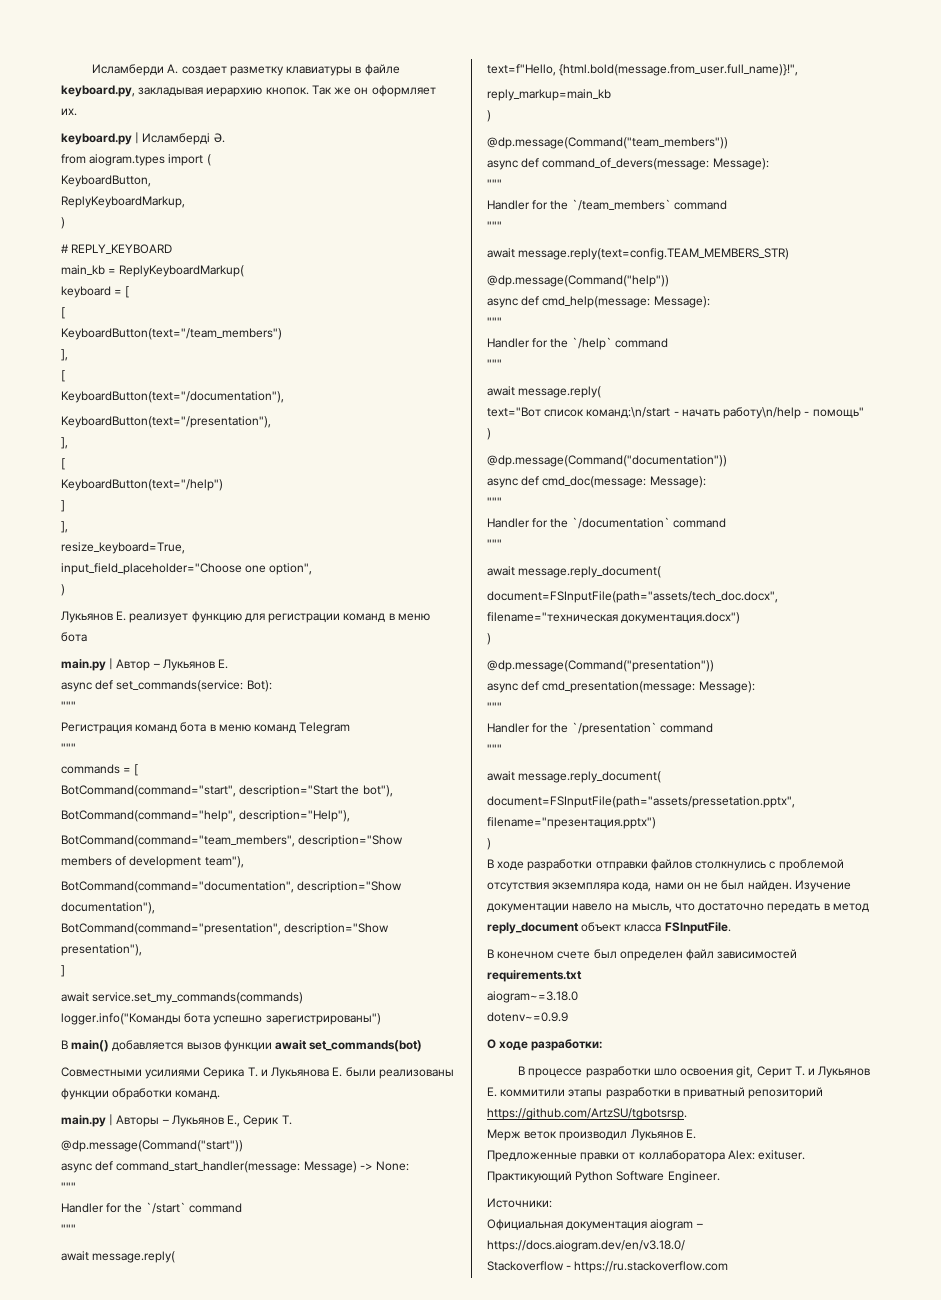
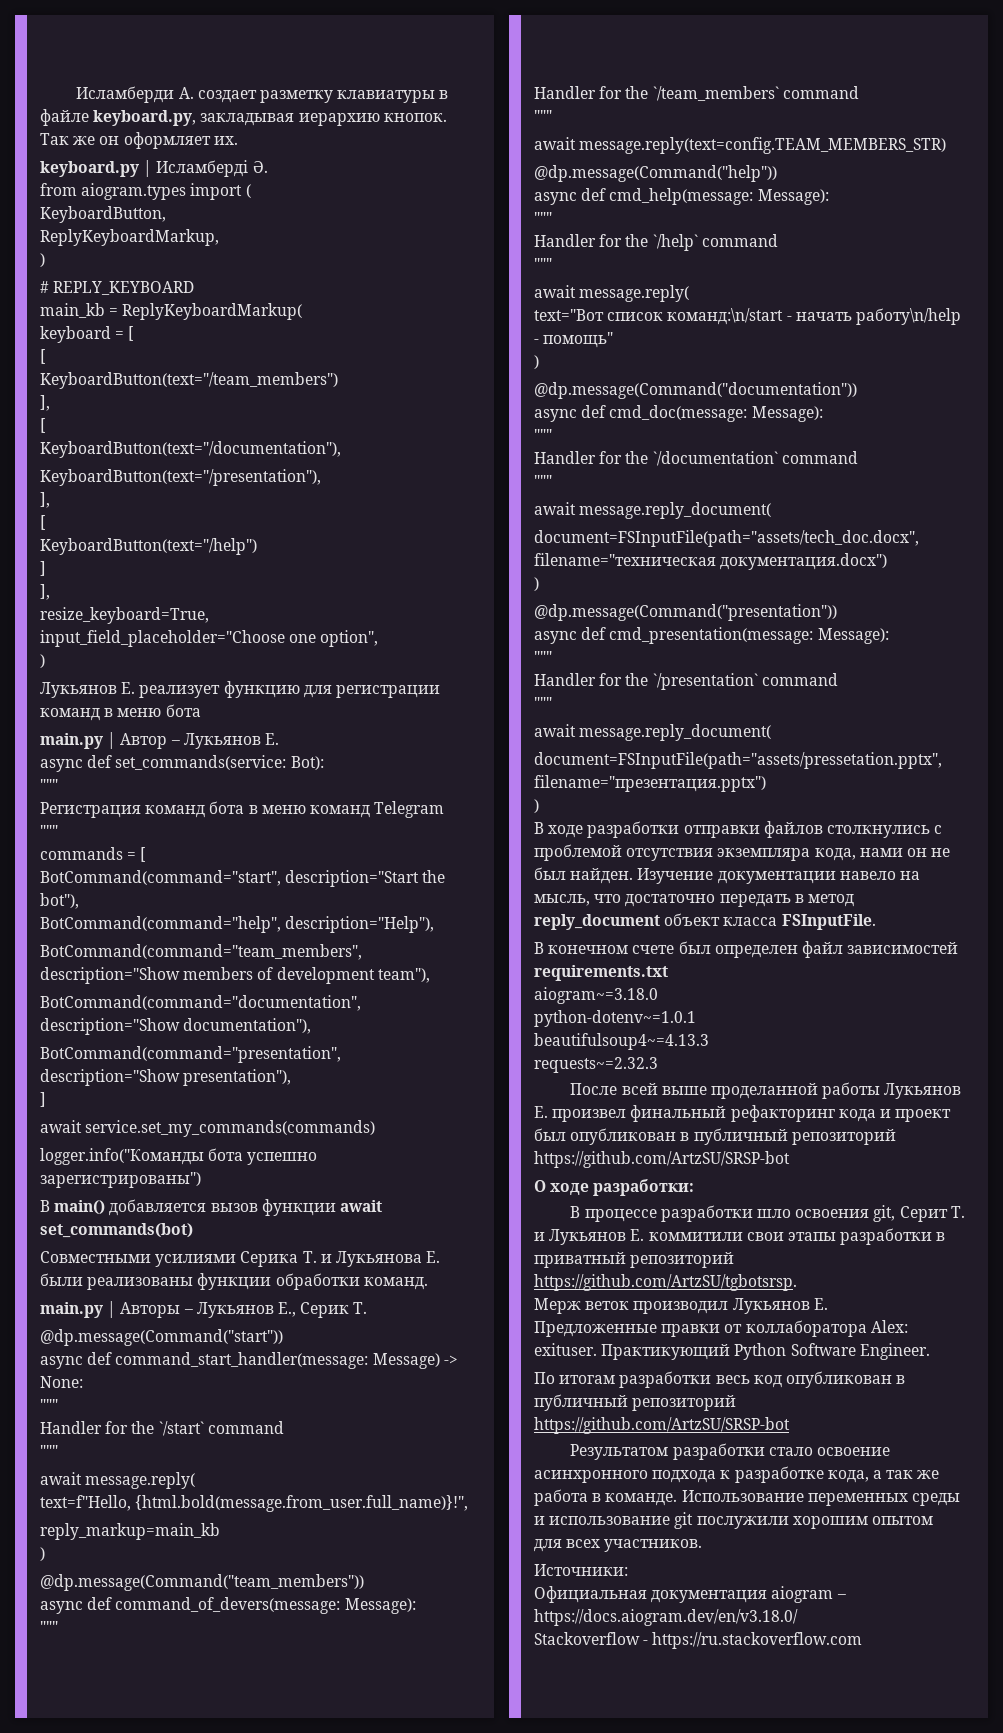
- dotenv~=0.9.9
+ python-dotenv~=1.0.1
+ beautifulsoup4~=4.13.3
+ requests~=2.32.3
+ После всей выше проделанной работы Лукьянов Е. произвел финальный рефакторинг кода и проект был опубликован в публичный репозиторий https://github.com/ArtzSU/SRSP-bot
- В процессе разработки шло освоения git, Серит Т. и Лукьянов Е. коммитили этапы разработки в приватный репозиторий https://github.com/ArtzSU/tgbotsrsp.
+ В процессе разработки шло освоения git, Серит Т. и Лукьянов Е. коммитили свои этапы разработки в приватный репозиторий https://github.com/ArtzSU/tgbotsrsp.
+ По итогам разработки весь код опубликован в публичный репозиторий https://github.com/ArtzSU/SRSP-bot
+ Результатом разработки стало освоение асинхронного подхода к разработке кода, а так же работа в команде. Использование переменных среды и использование git послужили хорошим опытом для всех участников.

